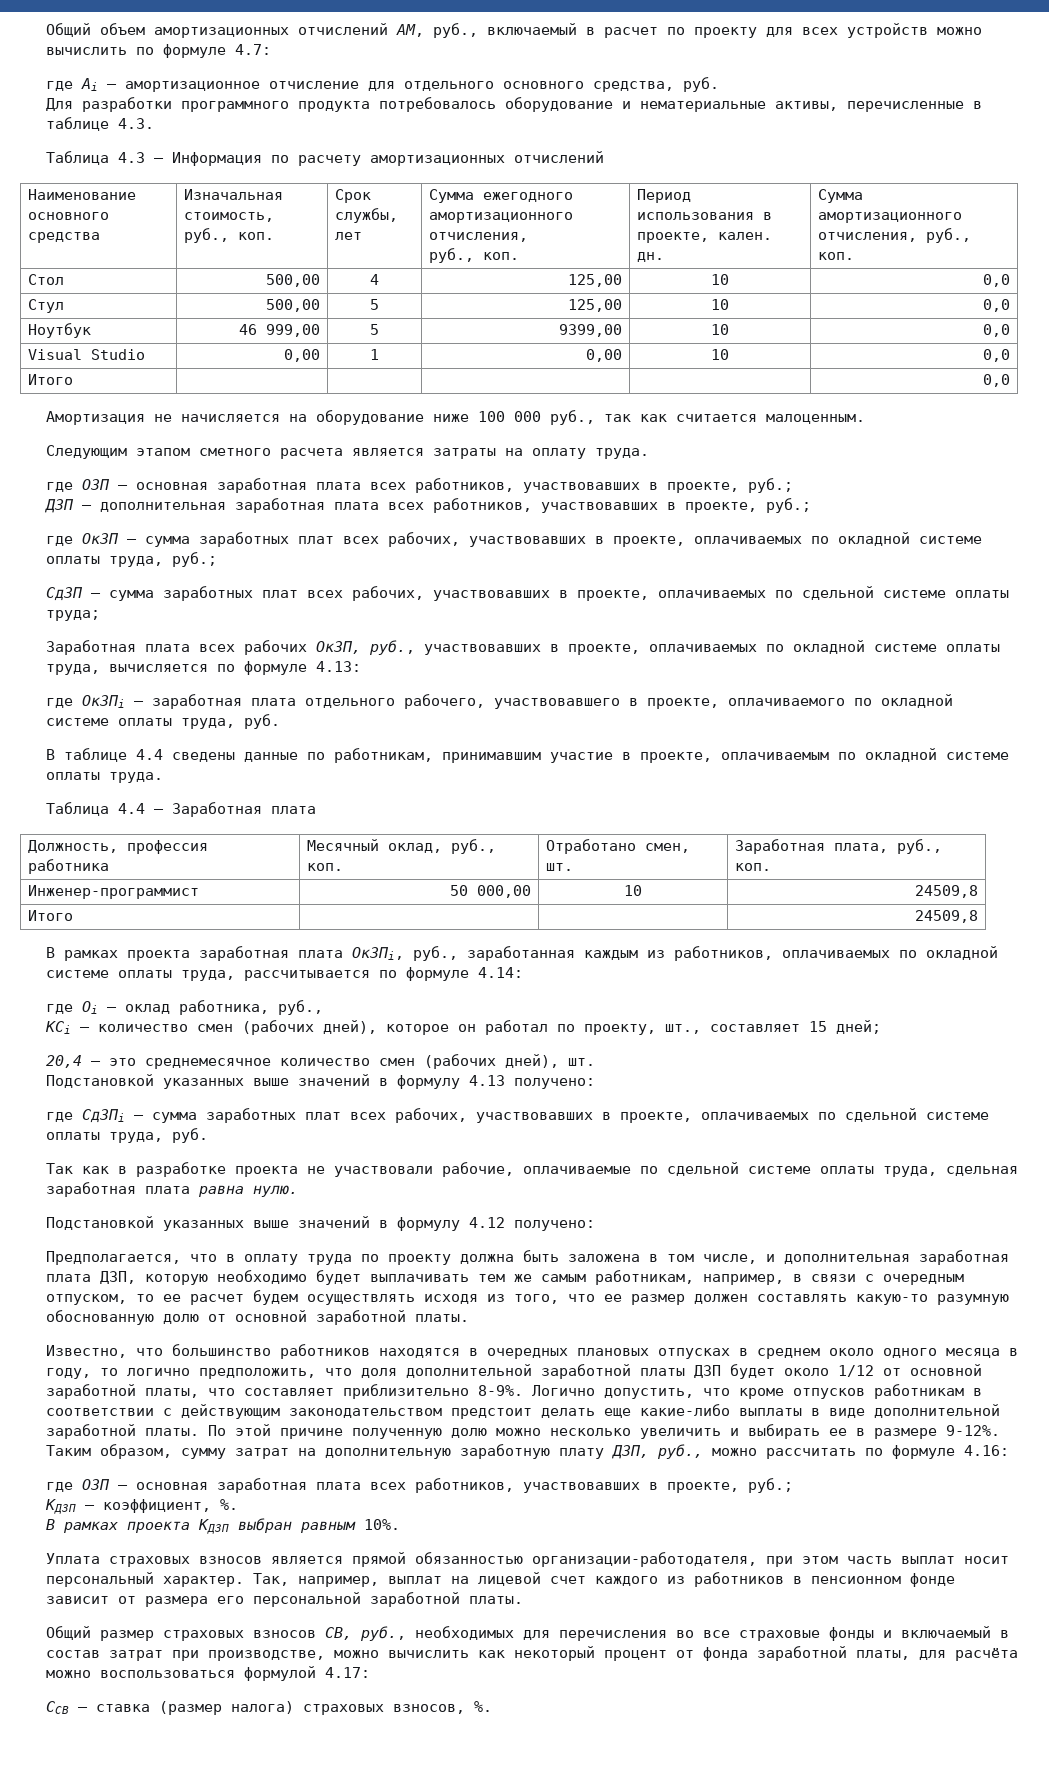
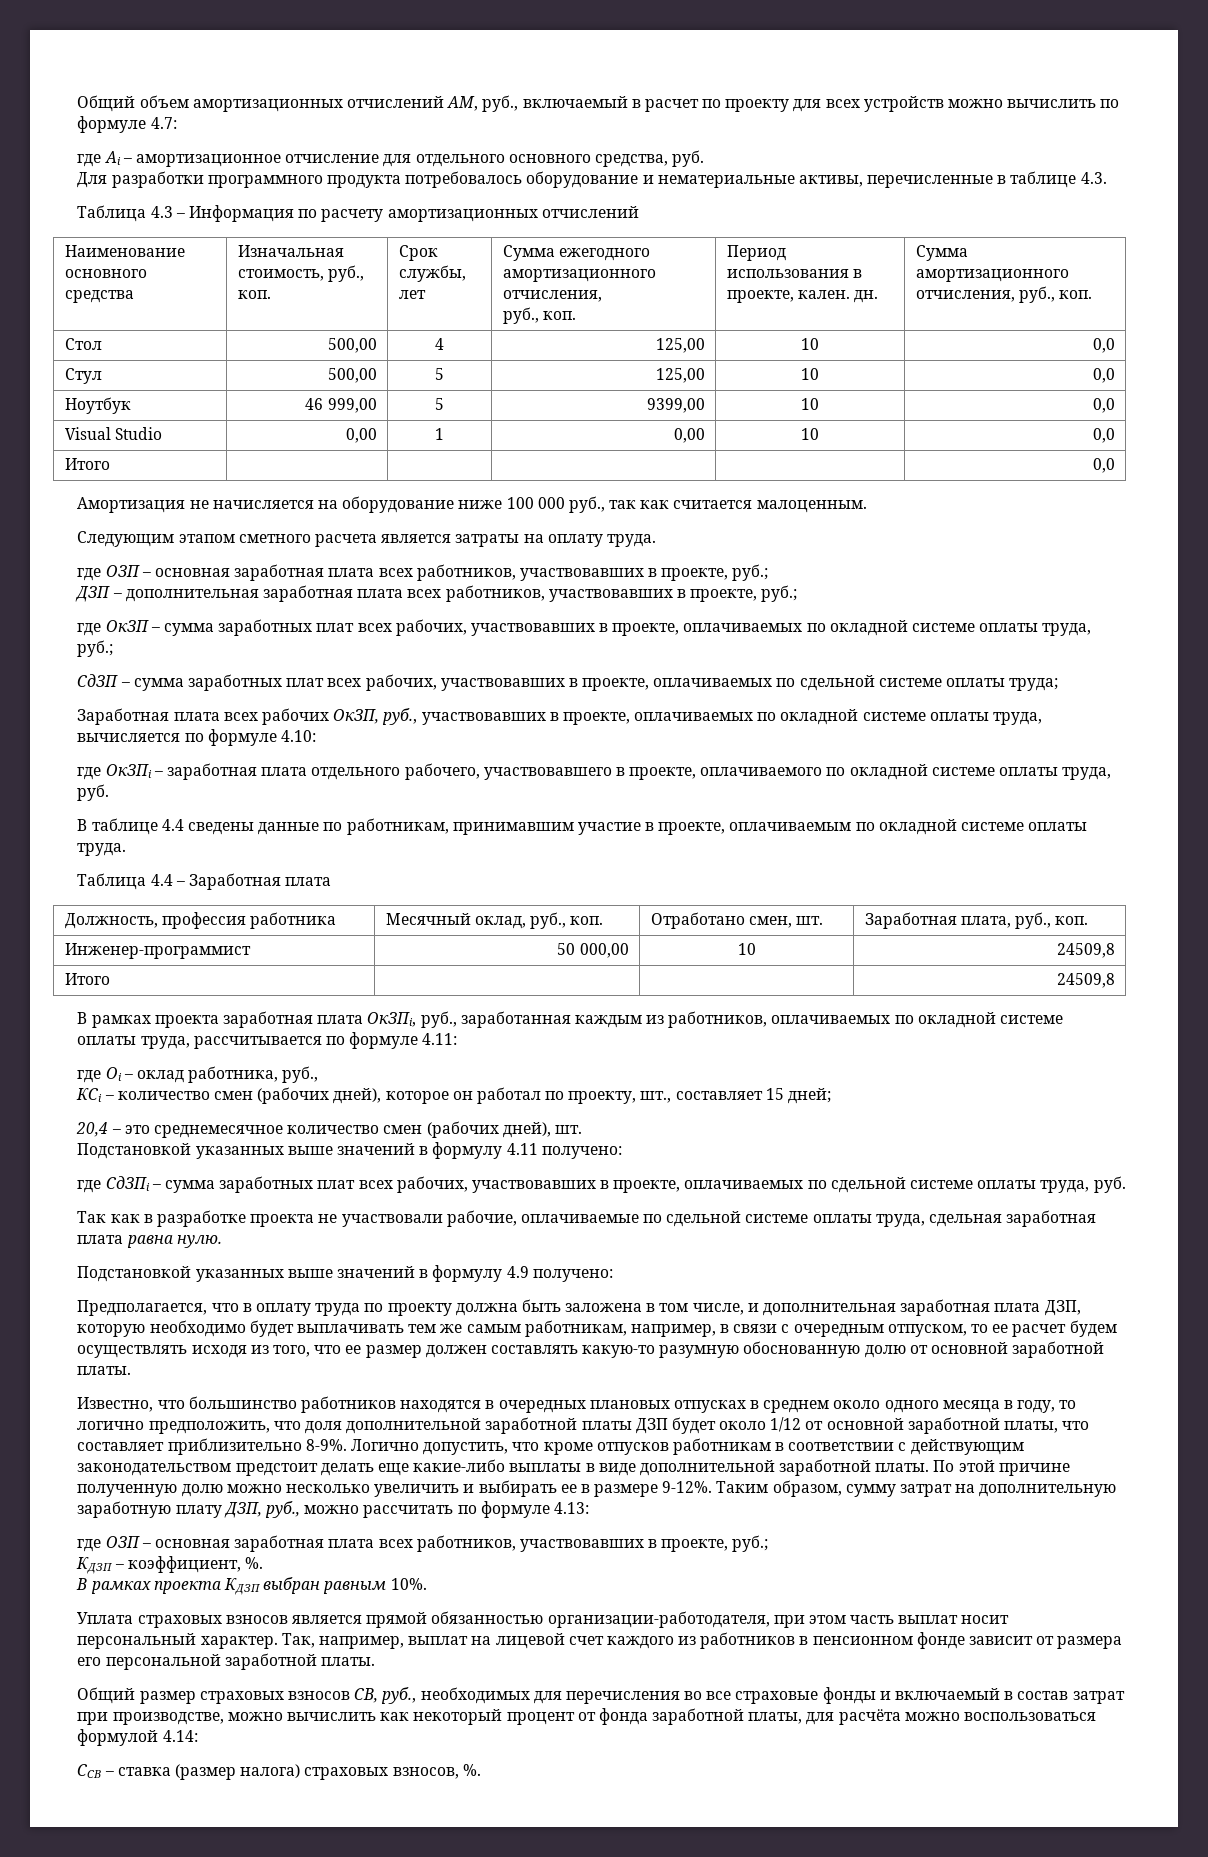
- Заработная плата всех рабочих ОкЗП, руб., участвовавших в проекте, оплачиваемых по окладной системе оплаты труда, вычисляется по формуле 4.13:
+ Заработная плата всех рабочих ОкЗП, руб., участвовавших в проекте, оплачиваемых по окладной системе оплаты труда, вычисляется по формуле 4.10:
- В рамках проекта заработная плата ОкЗПi, руб., заработанная каждым из работников, оплачиваемых по окладной системе оплаты труда, рассчитывается по формуле 4.14:
+ В рамках проекта заработная плата ОкЗПi, руб., заработанная каждым из работников, оплачиваемых по окладной системе оплаты труда, рассчитывается по формуле 4.11:
- Подстановкой указанных выше значений в формулу 4.13 получено:
+ Подстановкой указанных выше значений в формулу 4.11 получено:
- Подстановкой указанных выше значений в формулу 4.12 получено:
+ Подстановкой указанных выше значений в формулу 4.9 получено:
- Таким образом, сумму затрат на дополнительную заработную плату ДЗП, руб., можно рассчитать по формуле 4.16:
+ Таким образом, сумму затрат на дополнительную заработную плату ДЗП, руб., можно рассчитать по формуле 4.13:
- Общий размер страховых взносов СВ, руб., необходимых для перечисления во все страховые фонды и включаемый в состав затрат при производстве, можно вычислить как некоторый процент от фонда заработной платы, для расчёта можно воспользоваться формулой 4.17:
+ Общий размер страховых взносов СВ, руб., необходимых для перечисления во все страховые фонды и включаемый в состав затрат при производстве, можно вычислить как некоторый процент от фонда заработной платы, для расчёта можно воспользоваться формулой 4.14:

